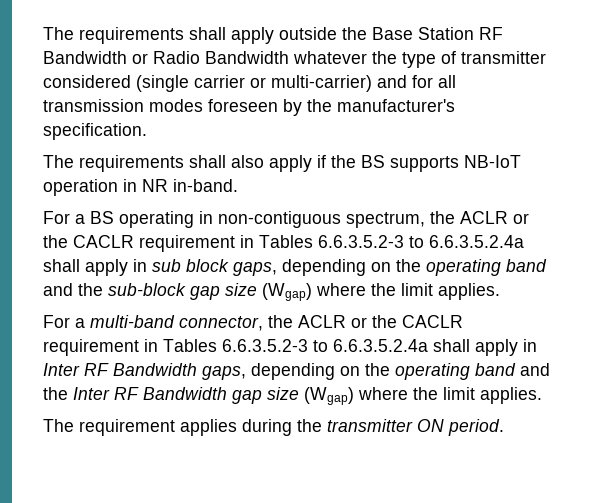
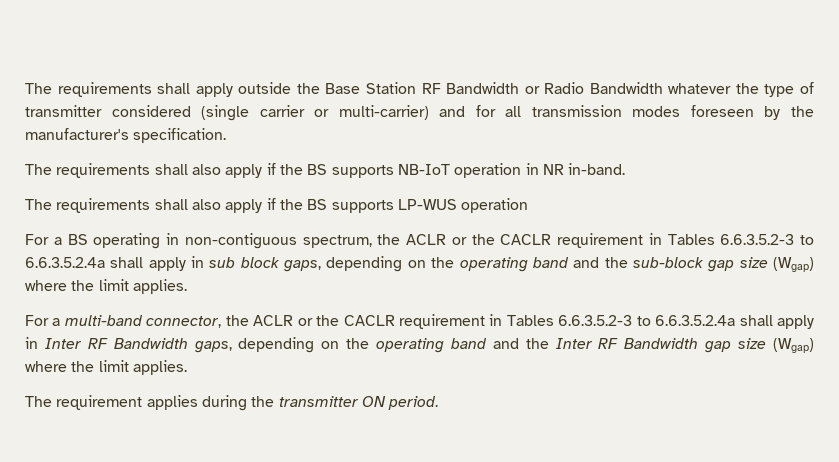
+ The requirements shall also apply if the BS supports LP-WUS operation

